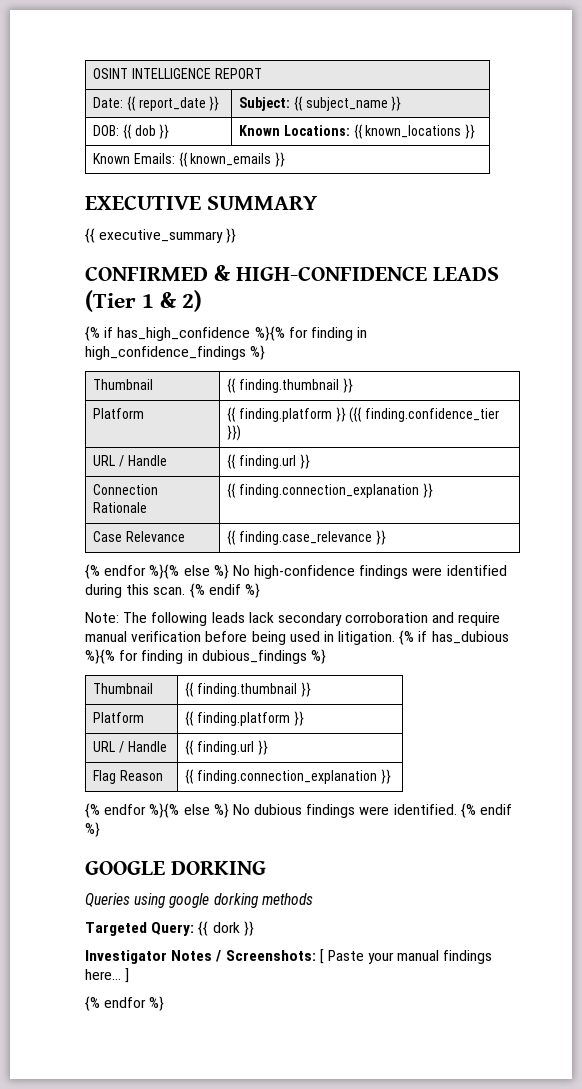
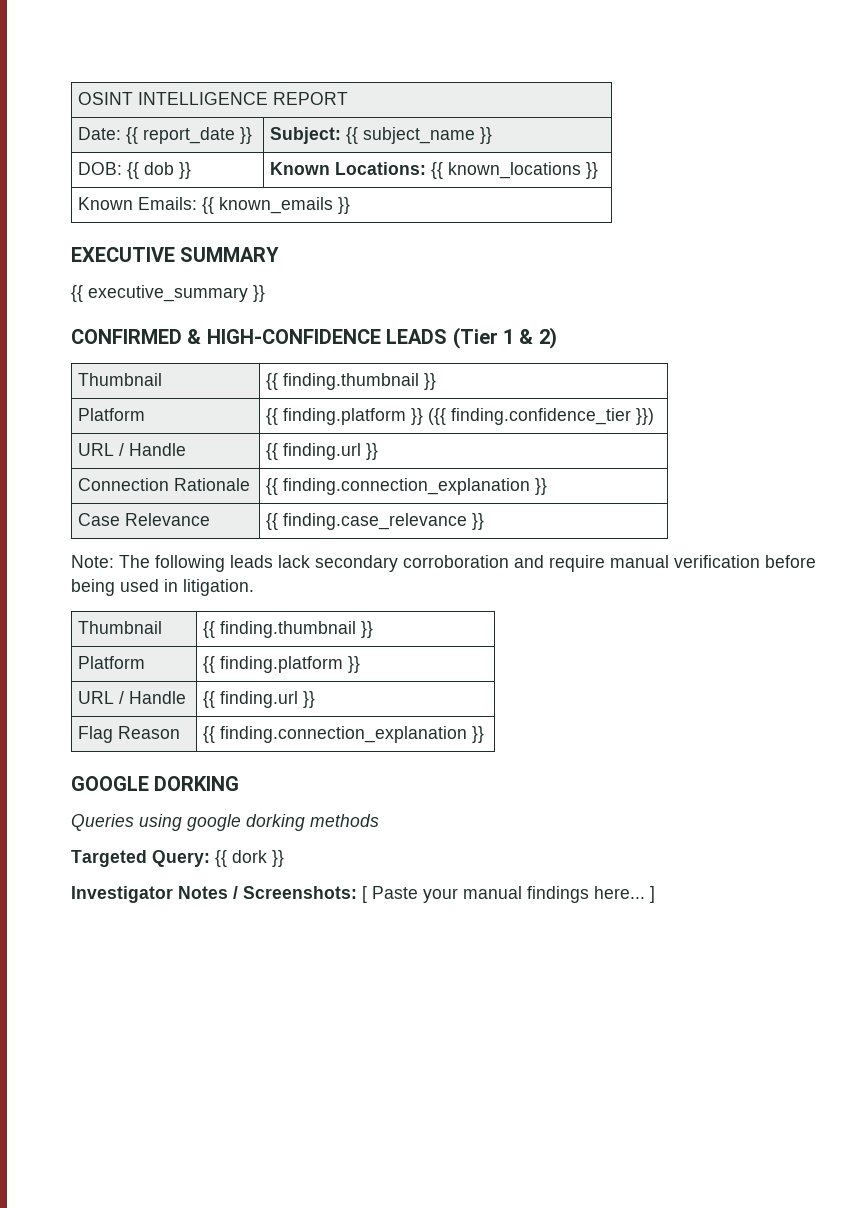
- {% if has_high_confidence %}{% for finding in high_confidence_findings %}
- {% endfor %}{% else %} No high-confidence findings were identified during this scan. {% endif %}
- {% if has_dubious %}{% for finding in dubious_findings %}
- {% endfor %}{% else %} No dubious findings were identified. {% endif %}
- {% endfor %}

